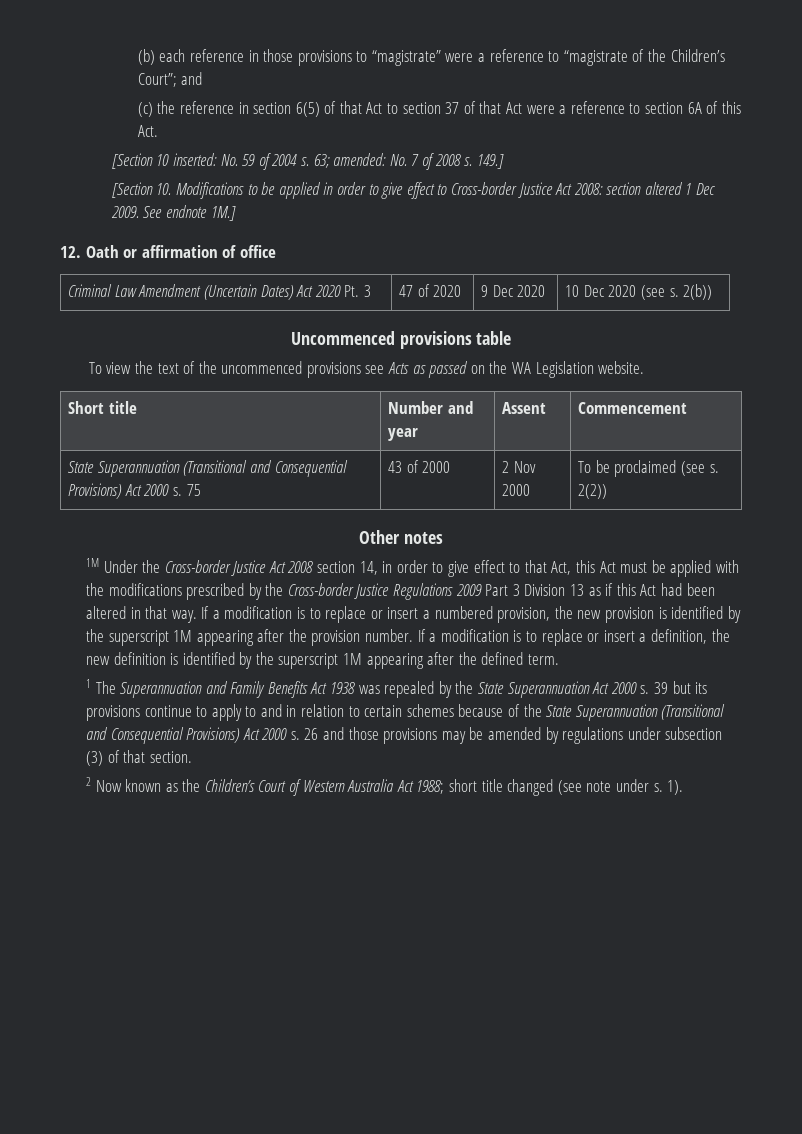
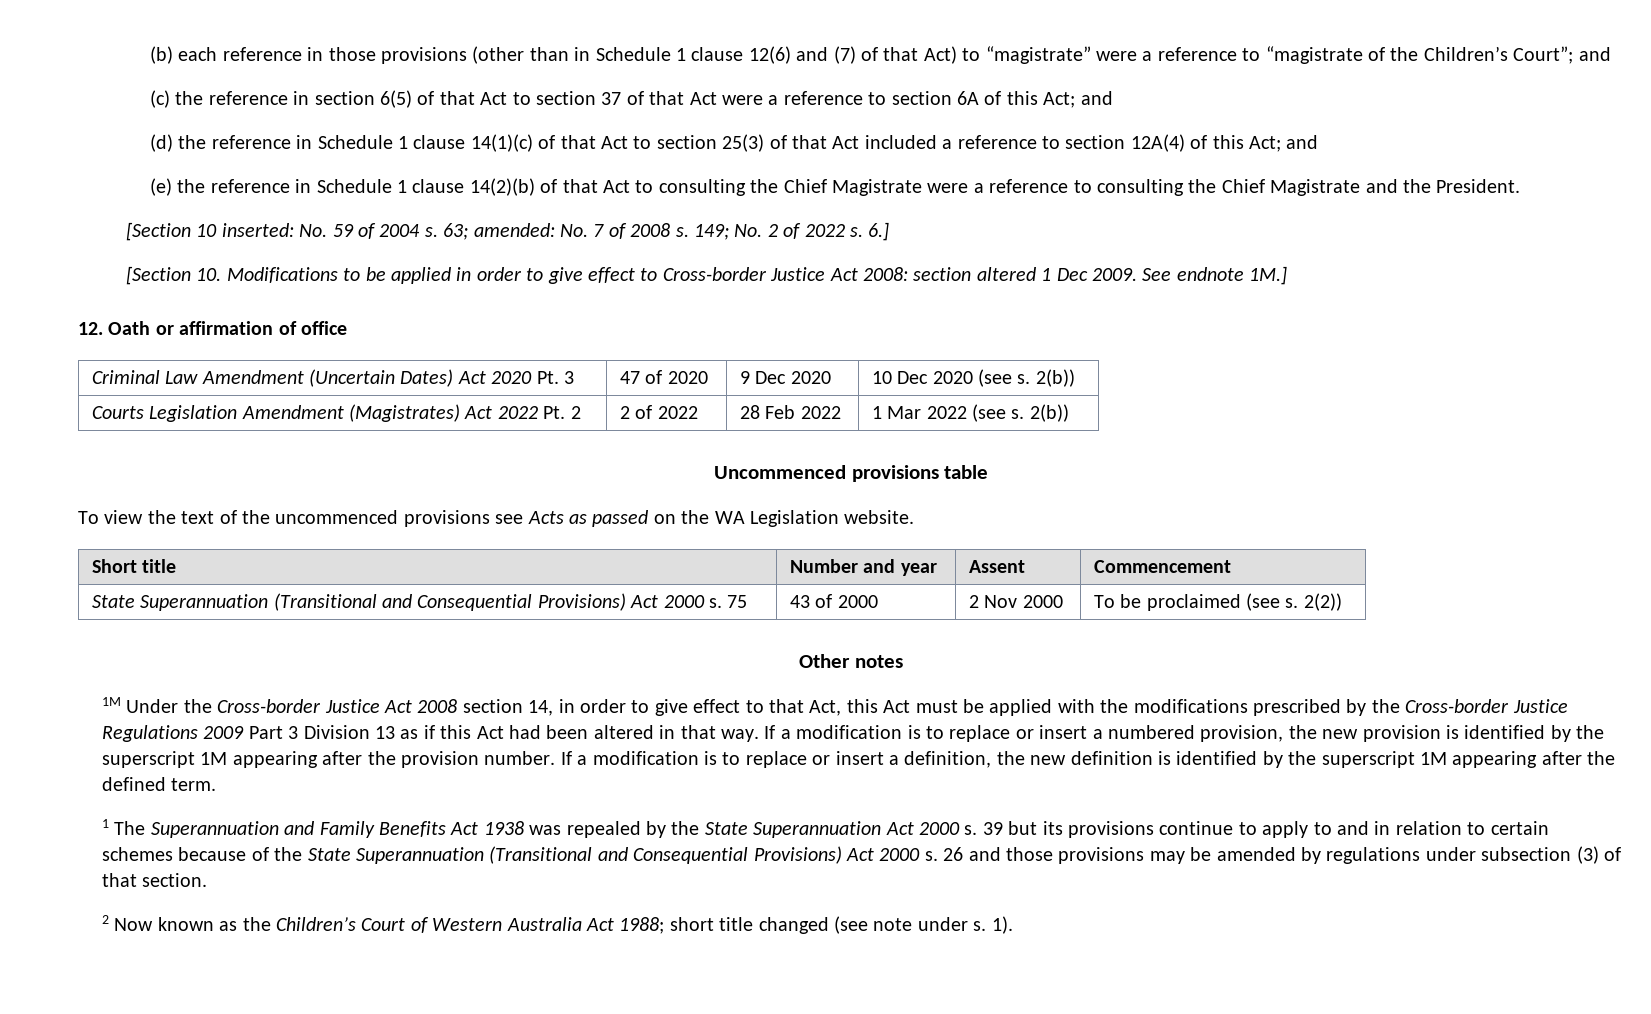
- (b) each reference in those provisions to “magistrate” were a reference to “magistrate of the Children’s Court”; and
+ (b) each reference in those provisions (other than in Schedule 1 clause 12(6) and (7) of that Act) to “magistrate” were a reference to “magistrate of the Children’s Court”; and
- (c) the reference in section 6(5) of that Act to section 37 of that Act were a reference to section 6A of this Act.
+ (c) the reference in section 6(5) of that Act to section 37 of that Act were a reference to section 6A of this Act; and
+ (d) the reference in Schedule 1 clause 14(1)(c) of that Act to section 25(3) of that Act included a reference to section 12A(4) of this Act; and
+ (e) the reference in Schedule 1 clause 14(2)(b) of that Act to consulting the Chief Magistrate were a reference to consulting the Chief Magistrate and the President.
- 149.]
+ 149; No. 2 of 2022 s. 6.]
+ Courts Legislation Amendment (Magistrates) Act 2022 Pt. 2 | 2 of 2022 | 28 Feb 2022 | 1 Mar 2022 (see s. 2(b))

